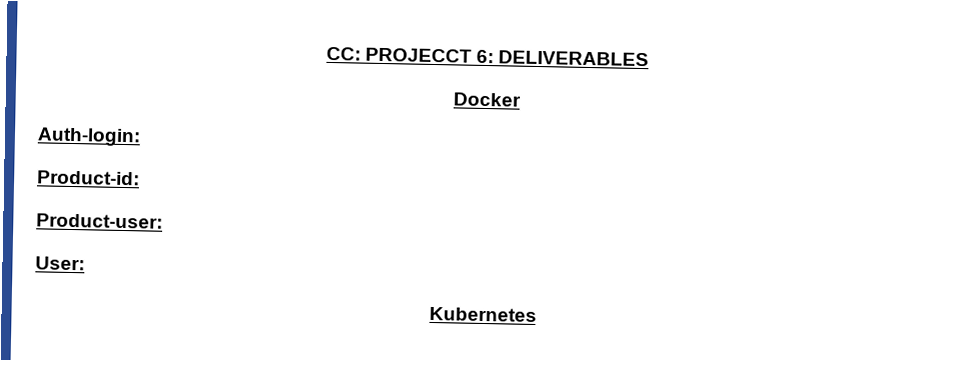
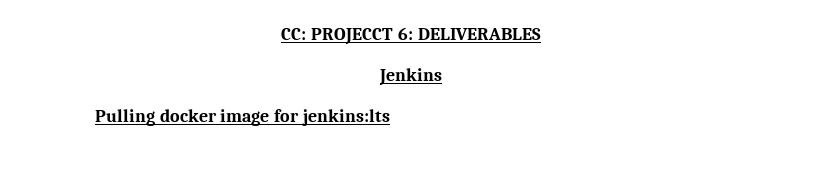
- Docker
- Auth-login:
- Product-id:
- Product-user:
- User:
- Kubernetes
+ Jenkins
+ Pulling docker image for jenkins:lts

